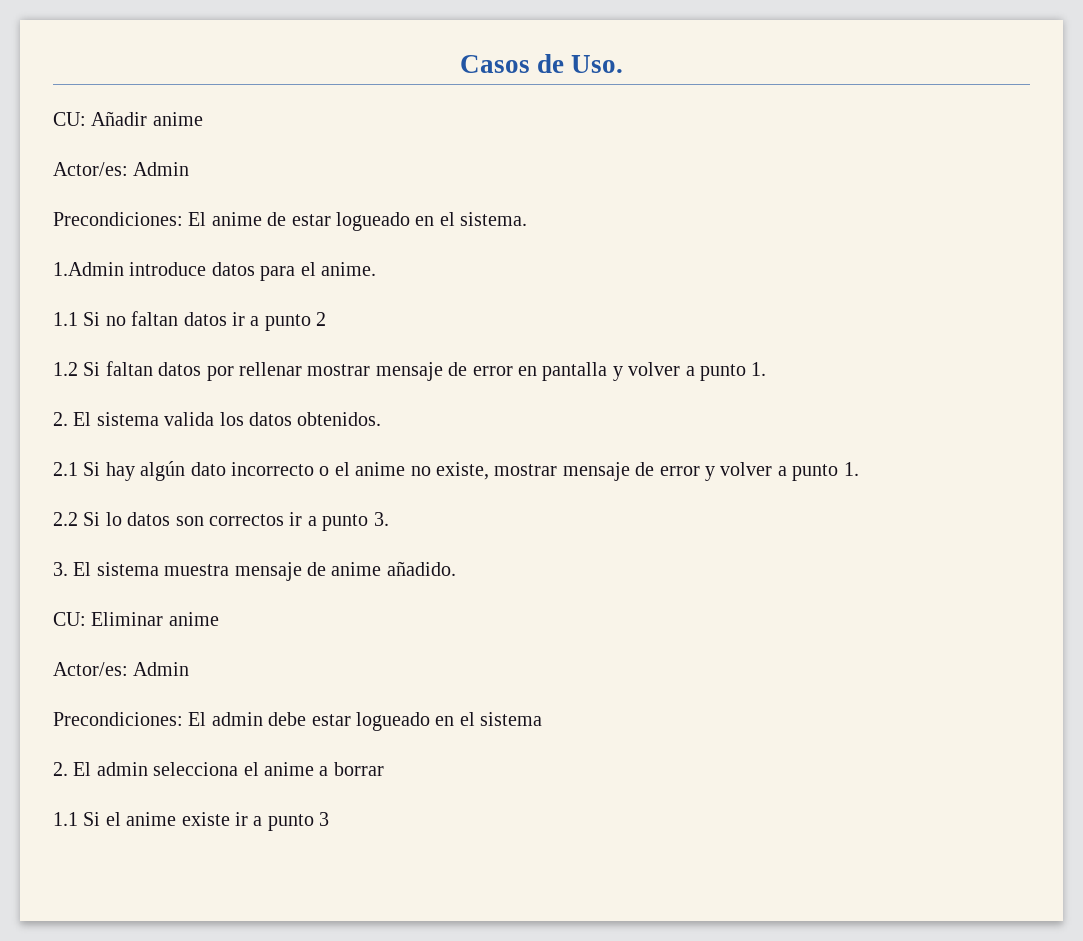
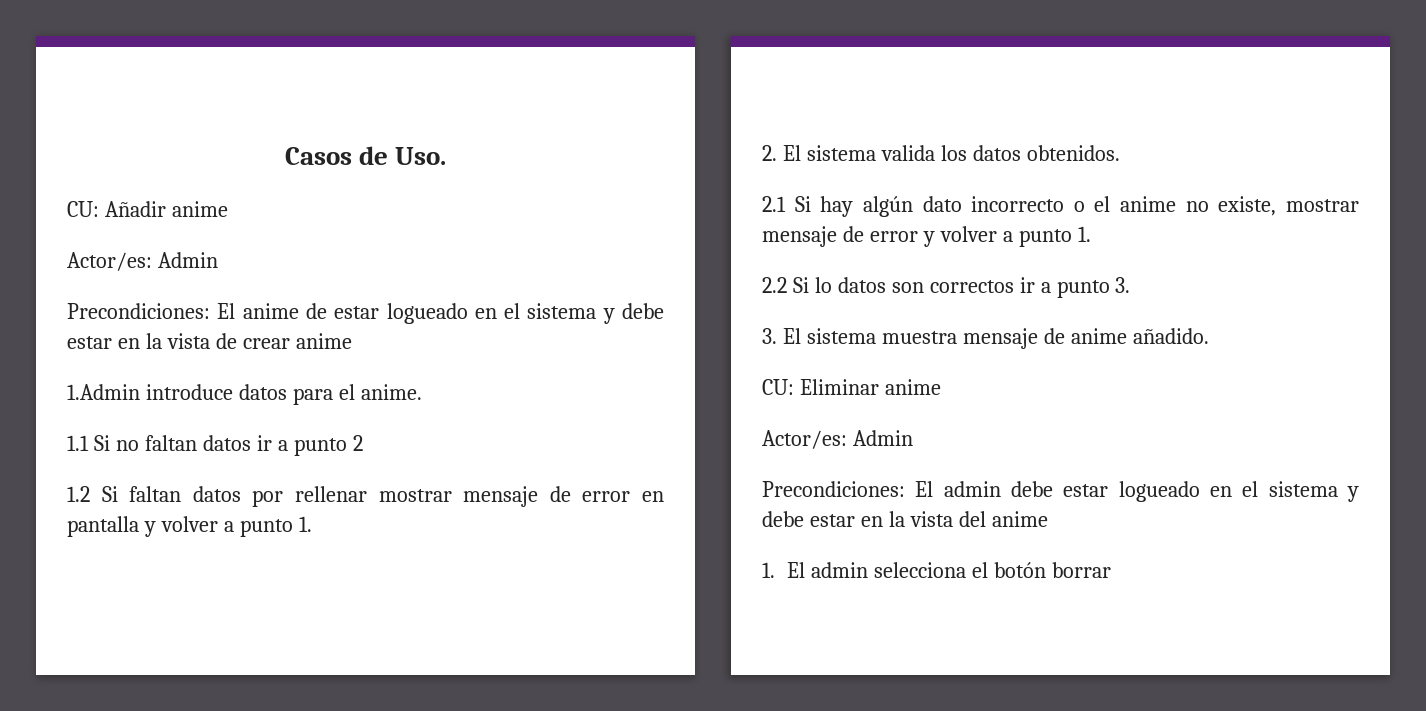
- Precondiciones: El anime de estar logueado en el sistema.
+ Precondiciones: El anime de estar logueado en el sistema y debe estar en la vista de crear anime
- Precondiciones: El admin debe estar logueado en el sistema
- 2. El admin selecciona el anime a borrar
+ Precondiciones: El admin debe estar logueado en el sistema y debe estar en la vista del anime
+ 1. El admin selecciona el botón borrar
- 1.1 Si el anime existe ir a punto 3

